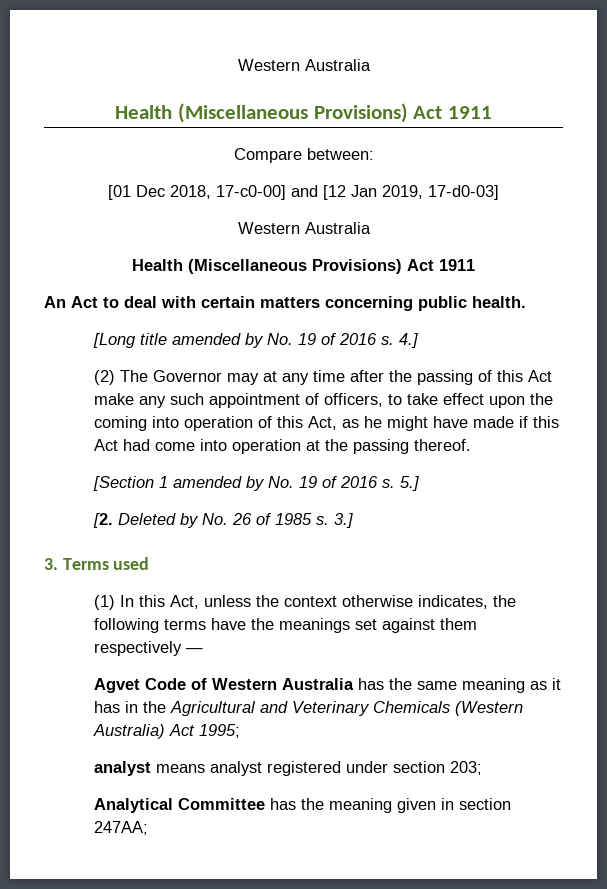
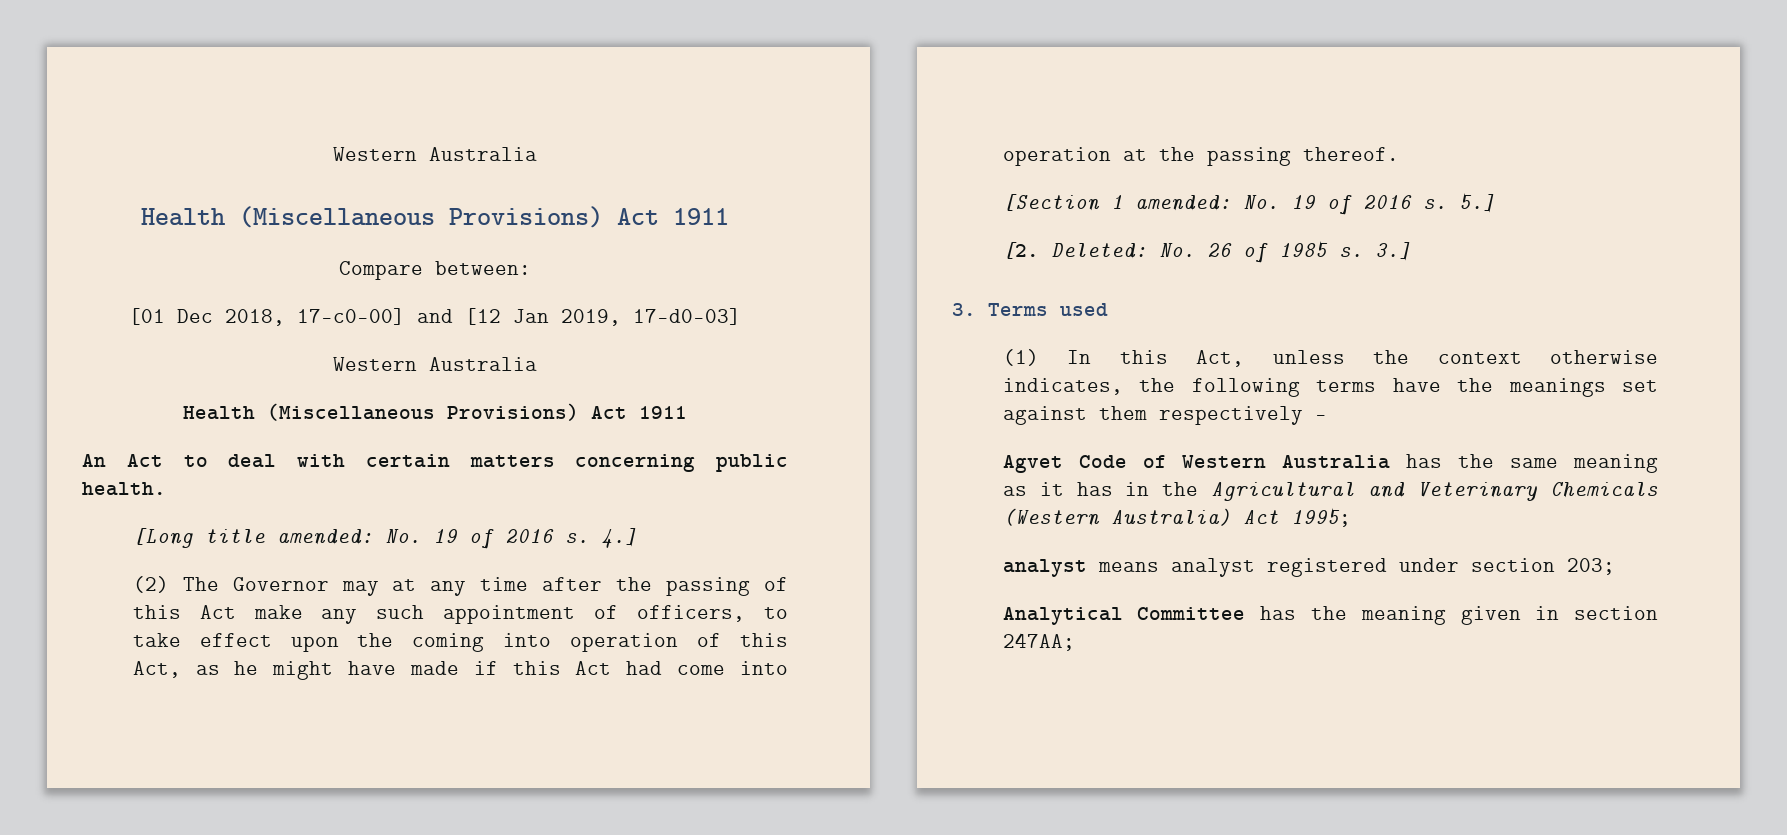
- [Long title amended by No. 19 of 2016 s.
+ [Long title amended: No. 19 of 2016 s.
- [Section 1 amended by No. 19 of 2016 s.
+ [Section 1 amended: No. 19 of 2016 s.
- [2. Deleted by No. 26 of 1985 s.
+ [2. Deleted: No. 26 of 1985 s.

